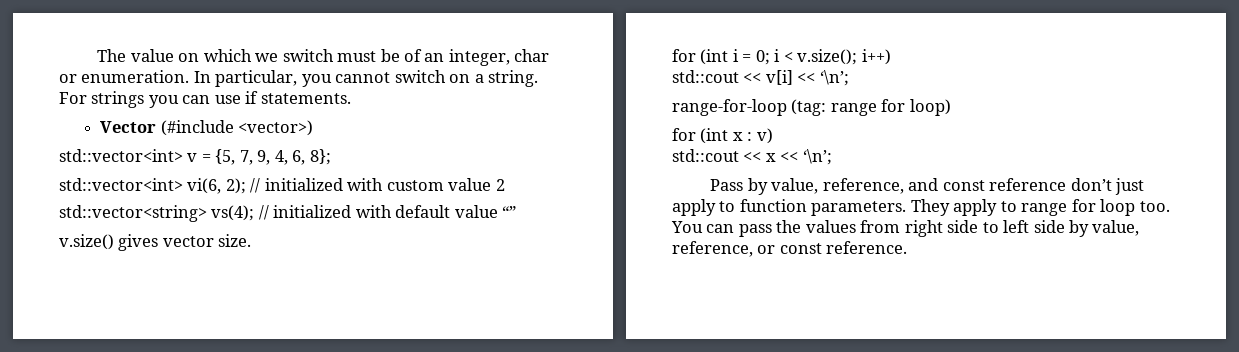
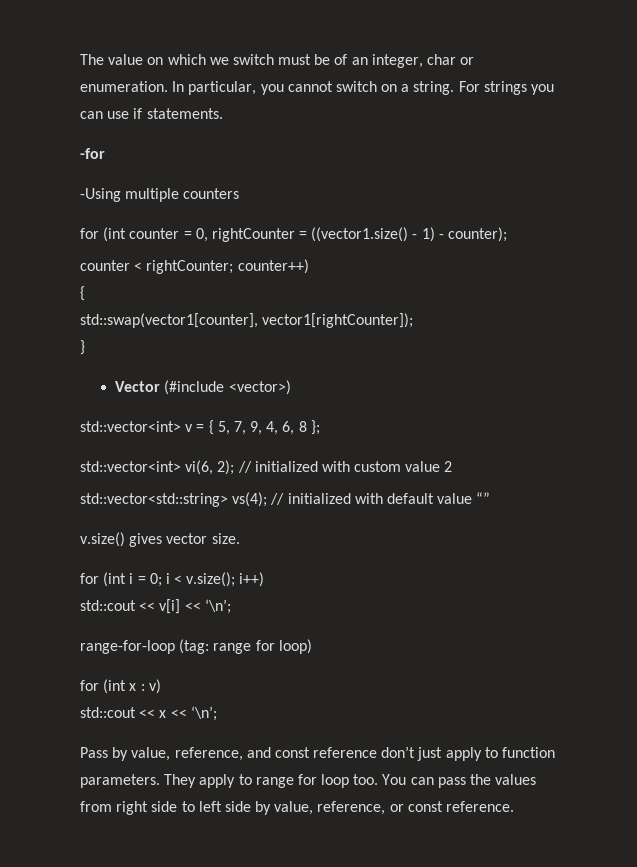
+ -for
+ -Using multiple counters
+ for (int counter = 0, rightCounter = ((vector1.size() - 1) - counter);
+ counter < rightCounter; counter++)
+ {
+ std::swap(vector1[counter], vector1[rightCounter]);
+ }
- std::vector<int> v = {5, 7, 9, 4, 6, 8};
+ std::vector<int> v = { 5, 7, 9, 4, 6, 8 };
- std::vector<string> vs(4); // initialized with default value “”
+ std::vector<std::string> vs(4); // initialized with default value “”

